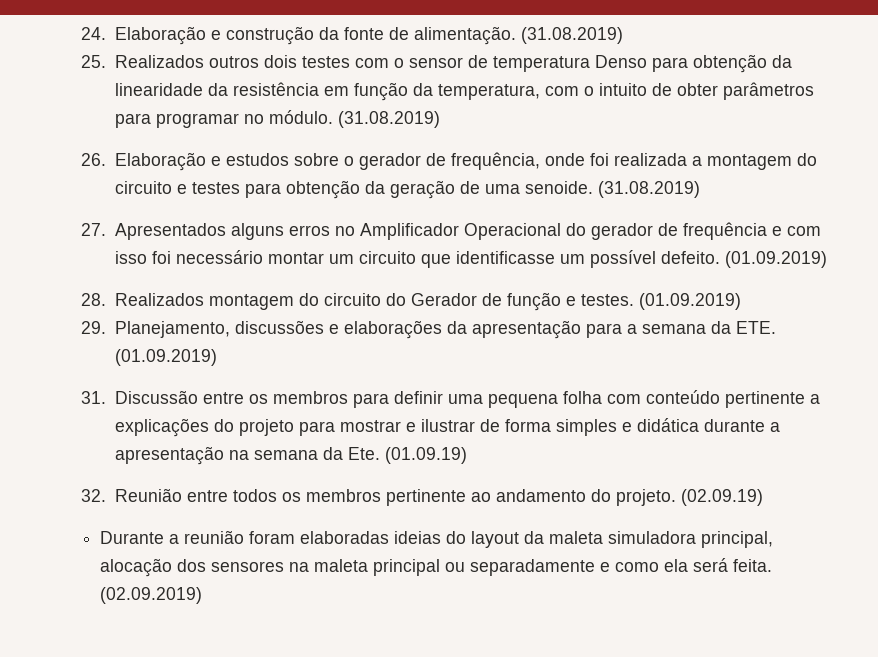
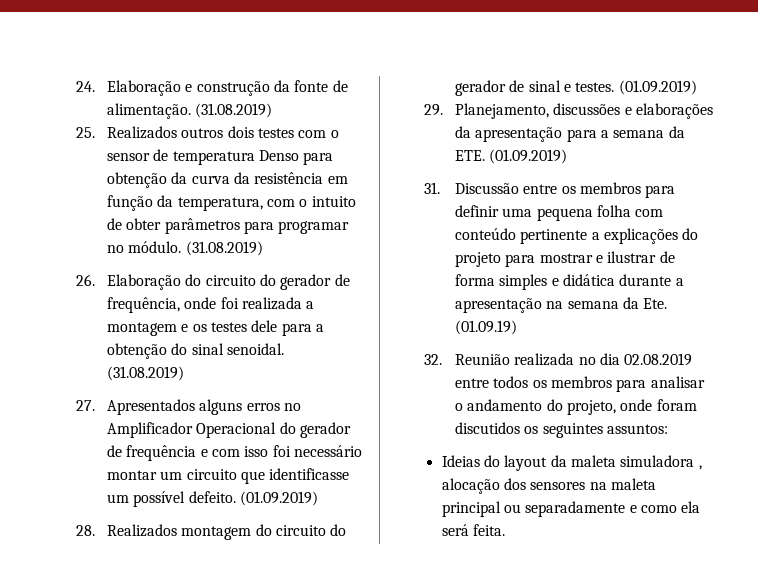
- 25. Realizados outros dois testes com o sensor de temperatura Denso para obtenção da linearidade da resistência em função da temperatura, com o intuito de obter parâmetros para programar no módulo.
+ 25. Realizados outros dois testes com o sensor de temperatura Denso para obtenção da curva da resistência em função da temperatura, com o intuito de obter parâmetros para programar no módulo.
- 26. Elaboração e estudos sobre o gerador de frequência, onde foi realizada a montagem do circuito e testes para obtenção da geração de uma senoide.
+ 26. Elaboração do circuito do gerador de frequência, onde foi realizada a montagem e os testes dele para a obtenção do sinal senoidal.
- 28. Realizados montagem do circuito do Gerador de função e testes.
+ 28. Realizados montagem do circuito do gerador de sinal e testes.
- 32. Reunião entre todos os membros pertinente ao andamento do projeto. (02.09.19)
- Durante a reunião foram elaboradas ideias do layout da maleta simuladora principal, alocação dos sensores na maleta principal ou separadamente e como ela será feita. (02.09.2019)
+ 32. Reunião realizada no dia 02.08.2019 entre todos os membros para analisar o andamento do projeto, onde foram discutidos os seguintes assuntos:
+ Ideias do layout da maleta simuladora , alocação dos sensores na maleta principal ou separadamente e como ela será feita.

